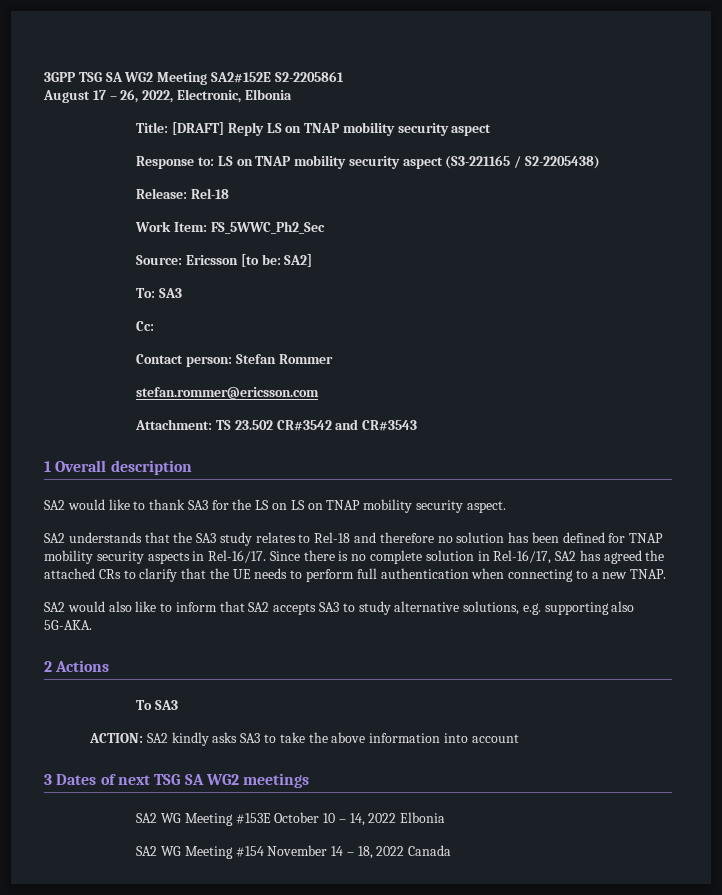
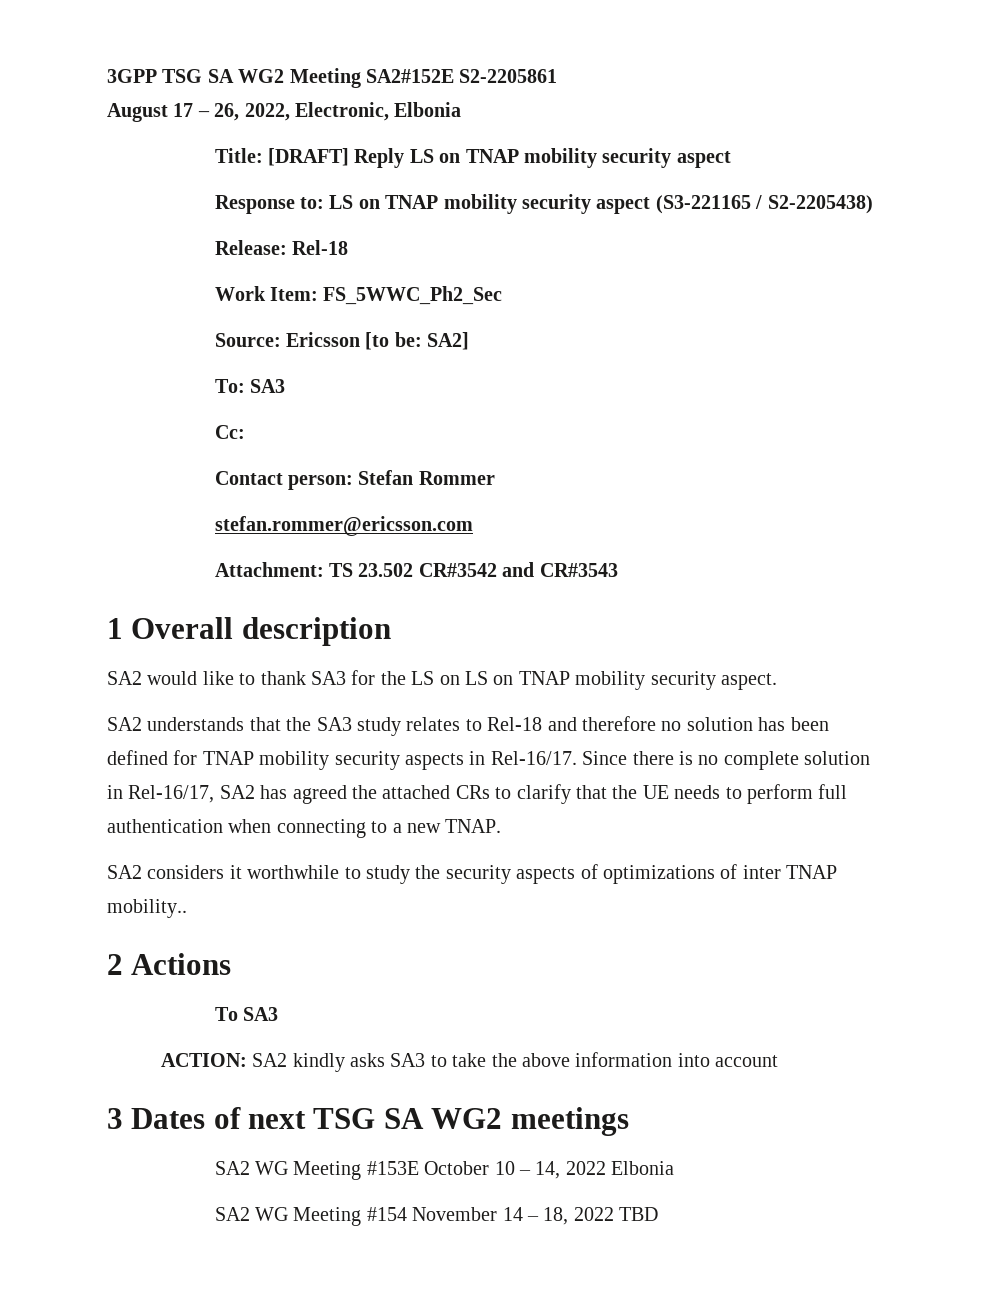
- SA2 would also like to inform that SA2 accepts SA3 to study alternative solutions, e.g. supporting also 5G-AKA.
+ SA2 considers it worthwhile to study the security aspects of optimizations of inter TNAP mobility..
- SA2 WG Meeting #154 November 14 – 18, 2022 Canada
+ SA2 WG Meeting #154 November 14 – 18, 2022 TBD

